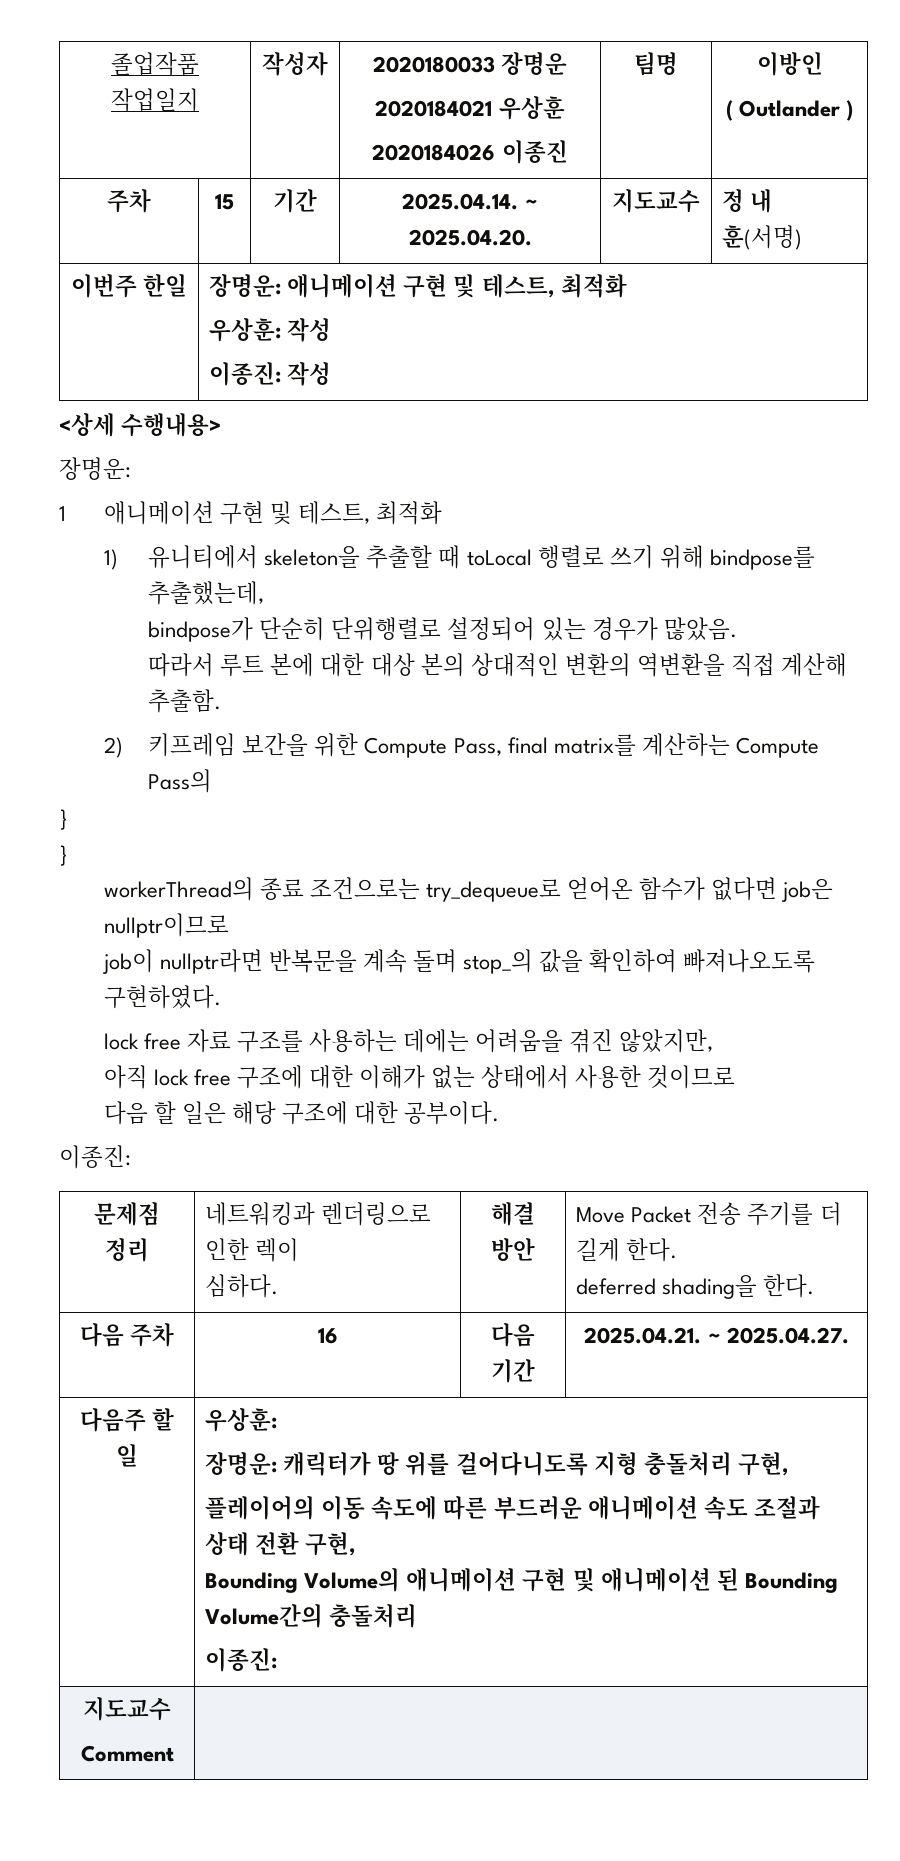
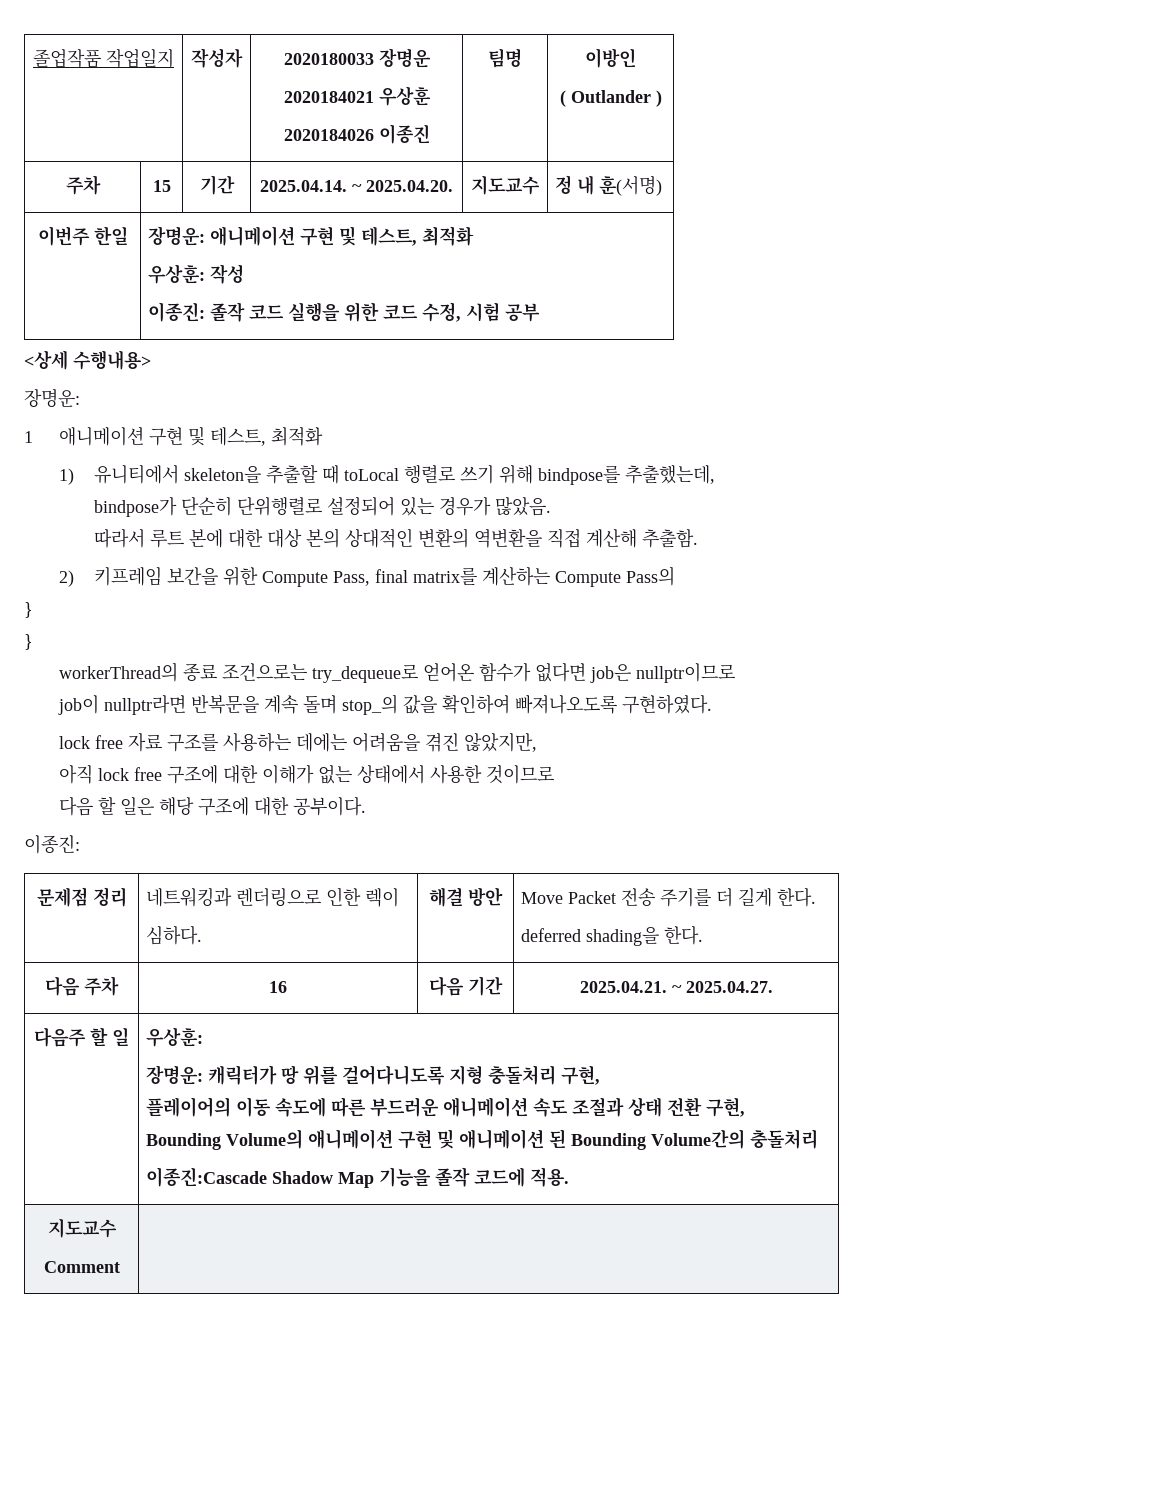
  이번주 한일 | 장명운: 애니메이션 구현 및 테스트, 최적화
  우상훈: 작성
- 이종진: 작성
+ 이종진: 졸작 코드 실행을 위한 코드 수정, 시험 공부
  다음주 할 일 | 우상훈:
  장명운: 캐릭터가 땅 위를 걸어다니도록 지형 충돌처리 구현,
  플레이어의 이동 속도에 따른 부드러운 애니메이션 속도 조절과 상태 전환 구현,
  Bounding Volume의 애니메이션 구현 및 애니메이션 된 Bounding Volume간의 충돌처리
- 이종진:
+ 이종진:Cascade Shadow Map 기능을 졸작 코드에 적용.

